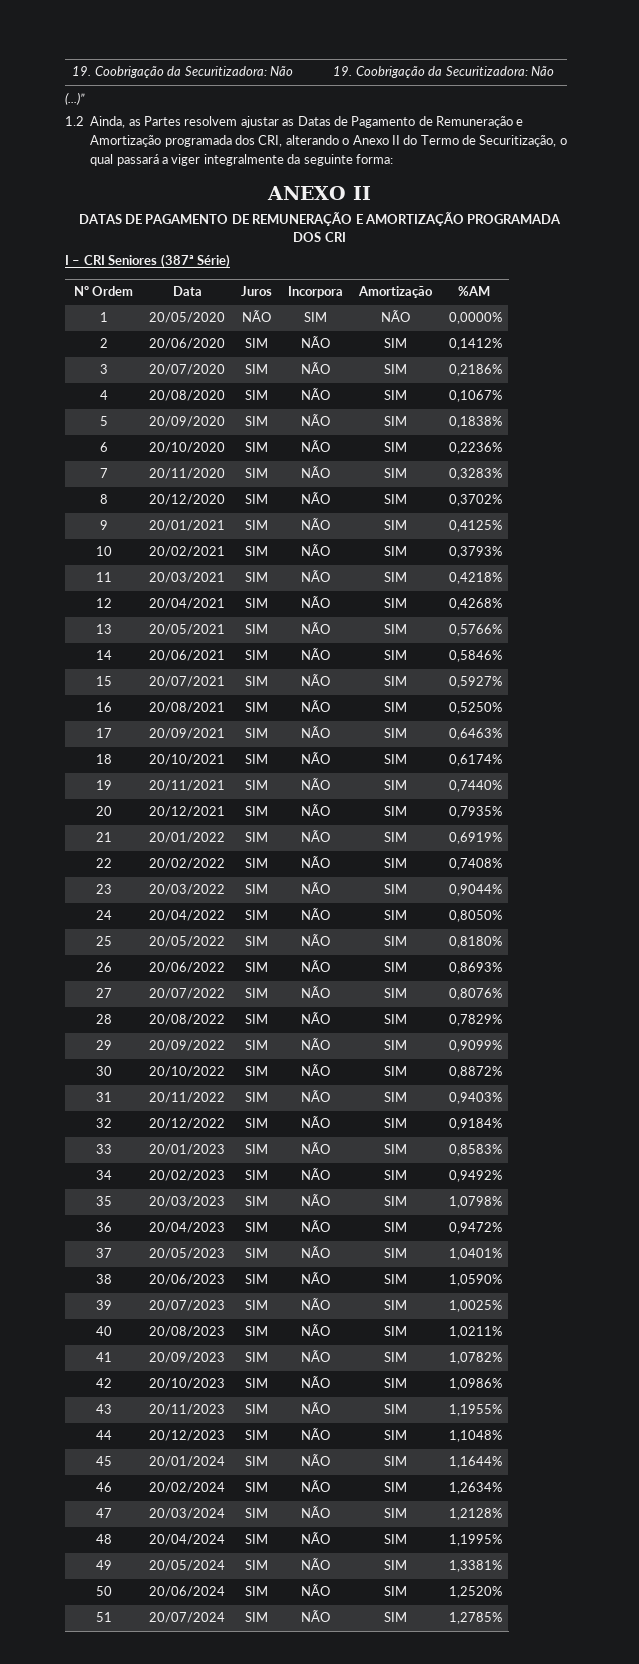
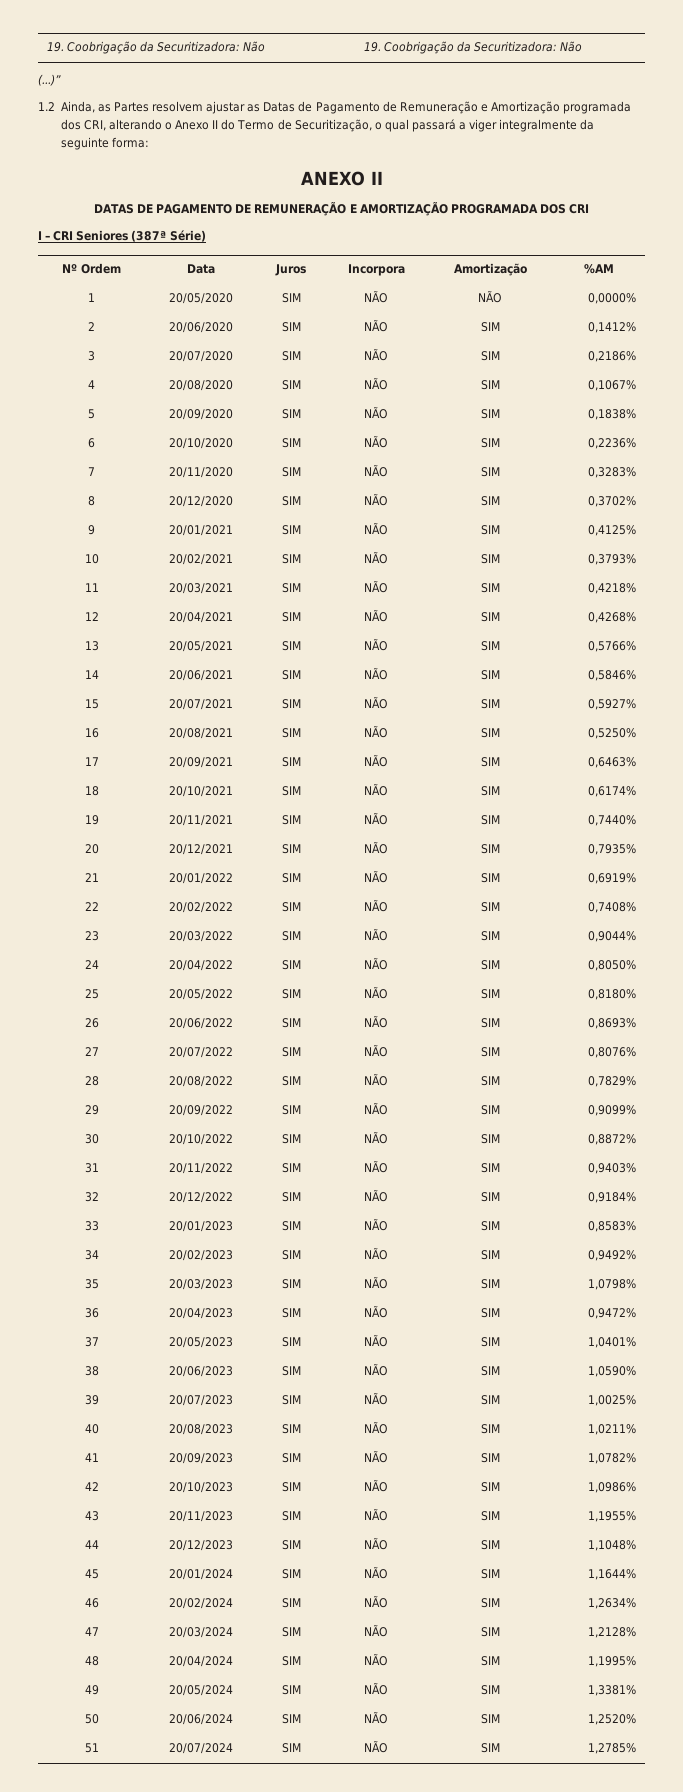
- 1 | 20/05/2020 | NÃO | SIM | NÃO | 0,0000%
+ 1 | 20/05/2020 | SIM | NÃO | NÃO | 0,0000%

